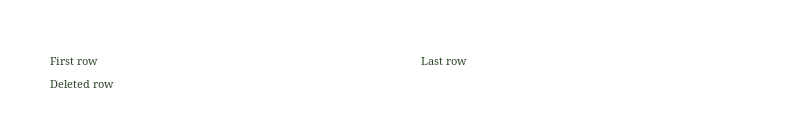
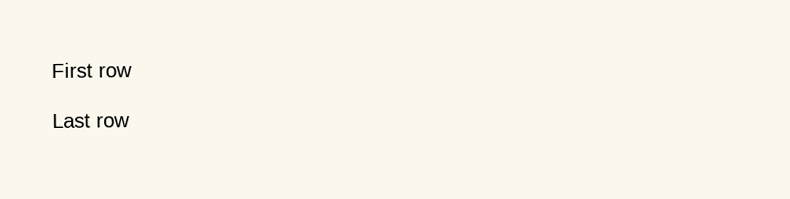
- Deleted row

